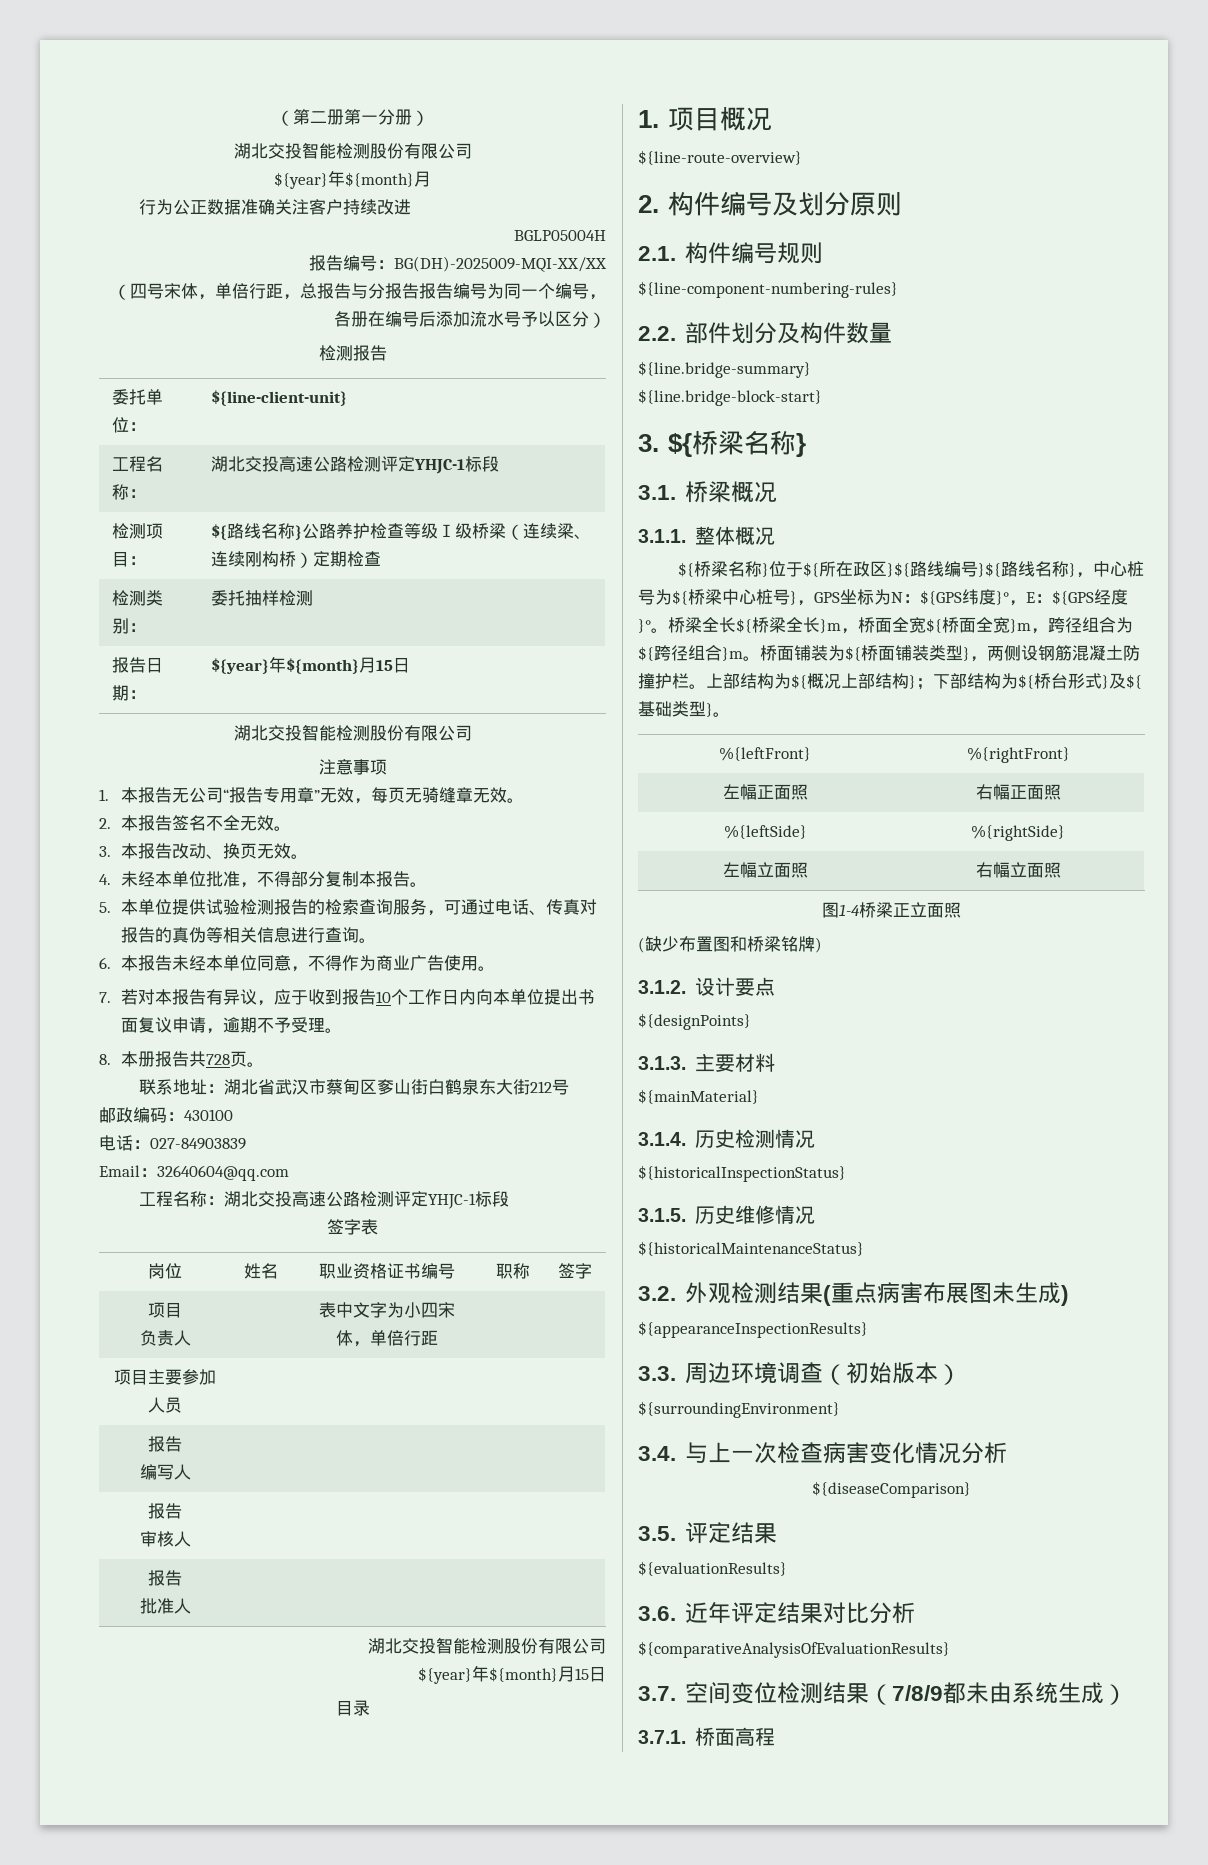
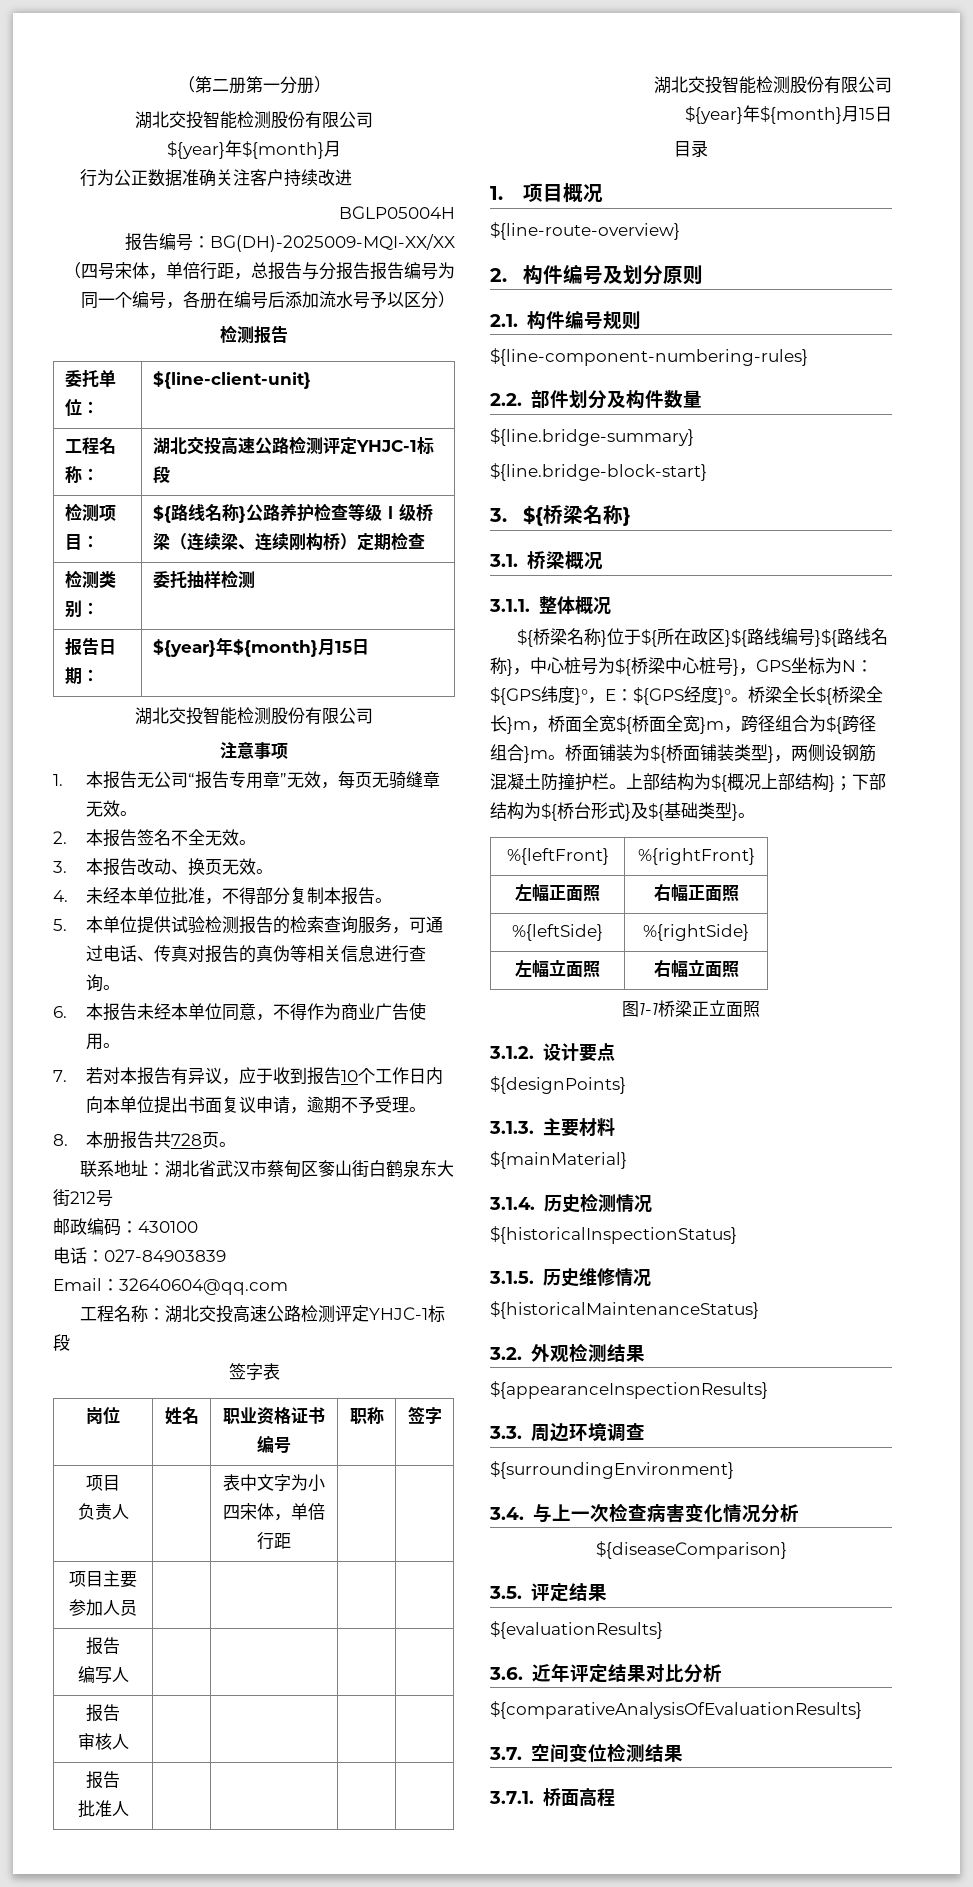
- 图1-4桥梁正立面照
+ 图1-1桥梁正立面照
- (缺少布置图和桥梁铭牌)
- 3.2.外观检测结果(重点病害布展图未生成)
+ 3.2.外观检测结果
- 3.3.周边环境调查（初始版本）
+ 3.3.周边环境调查
- 3.7.空间变位检测结果（7/8/9都未由系统生成）
+ 3.7.空间变位检测结果

